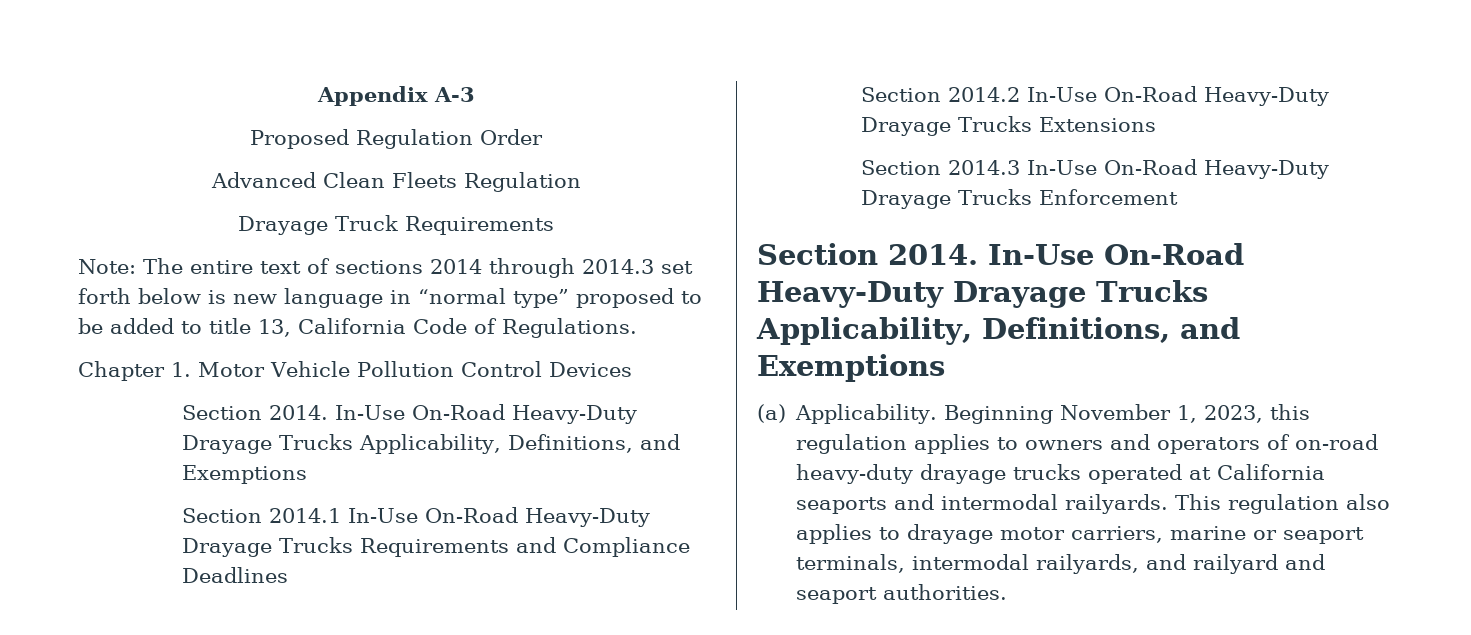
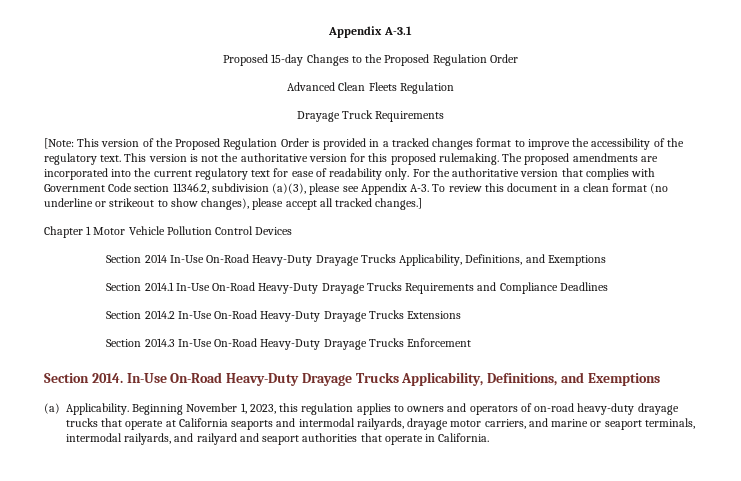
- Appendix A-3
- Proposed Regulation Order
+ Appendix A-3.1
+ Proposed 15-day Changes to the Proposed Regulation Order
- Note: The entire text of sections 2014 through 2014.3 set forth below is new language in “normal type” proposed to be added to title 13, California Code of Regulations.
+ [Note: This version of the Proposed Regulation Order is provided in a tracked changes format to improve the accessibility of the regulatory text. This version is not the authoritative version for this proposed rulemaking. The proposed amendments are incorporated into the current regulatory text for ease of readability only. For the authoritative version that complies with Government Code section 11346.2, subdivision (a)(3), please see Appendix A-3. To review this document in a clean format (no underline or strikeout to show changes), please accept all tracked changes.]
- Chapter 1. Motor Vehicle Pollution Control Devices
- Section 2014. In-Use On-Road Heavy-Duty Drayage Trucks Applicability, Definitions, and Exemptions
+ Chapter 1 Motor Vehicle Pollution Control Devices
+ Section 2014 In-Use On-Road Heavy-Duty Drayage Trucks Applicability, Definitions, and Exemptions
- Beginning November 1, 2023, this regulation applies to owners and operators of on-road heavy-duty drayage trucks operated at California seaports and intermodal railyards. This regulation also applies to drayage motor carriers, marine or seaport terminals, intermodal railyards, and railyard and seaport authorities.
+ Beginning November 1, 2023, this regulation applies to owners and operators of on-road heavy-duty drayage trucks that operate at California seaports and intermodal railyards, drayage motor carriers, and marine or seaport terminals, intermodal railyards, and railyard and seaport authorities that operate in California.

